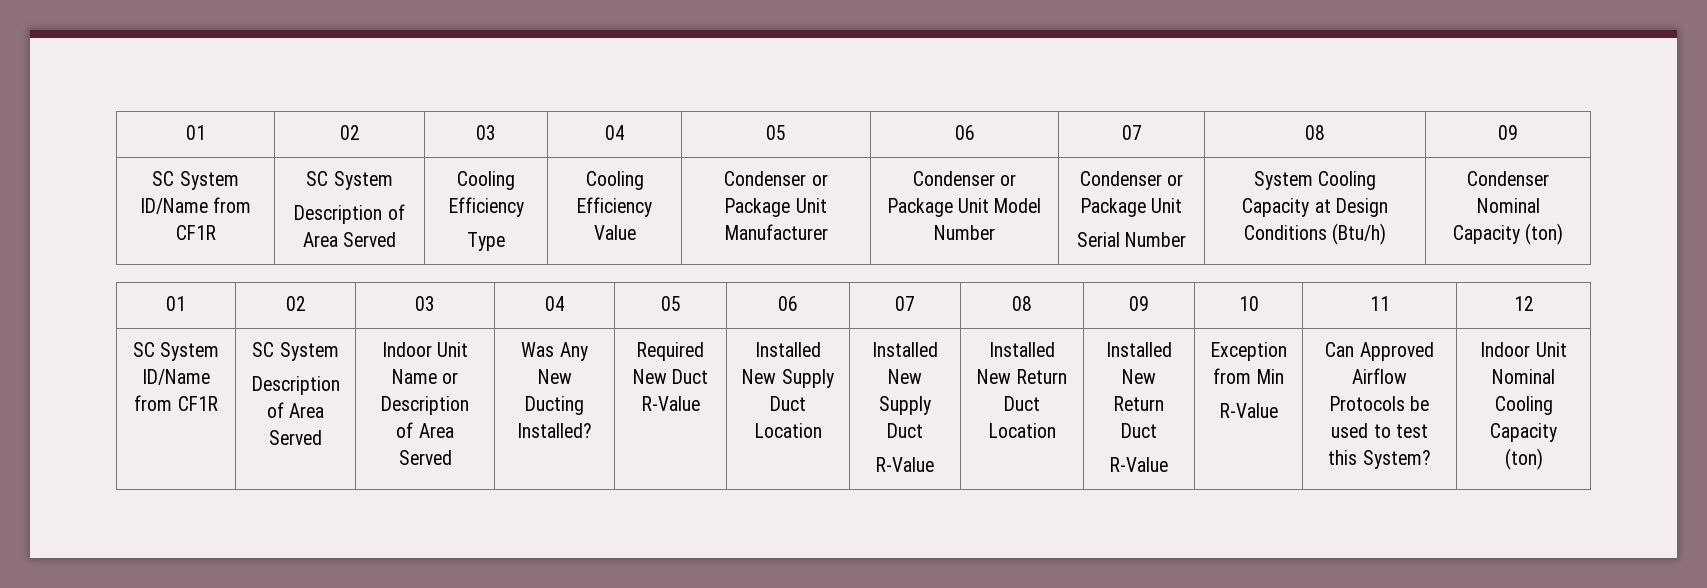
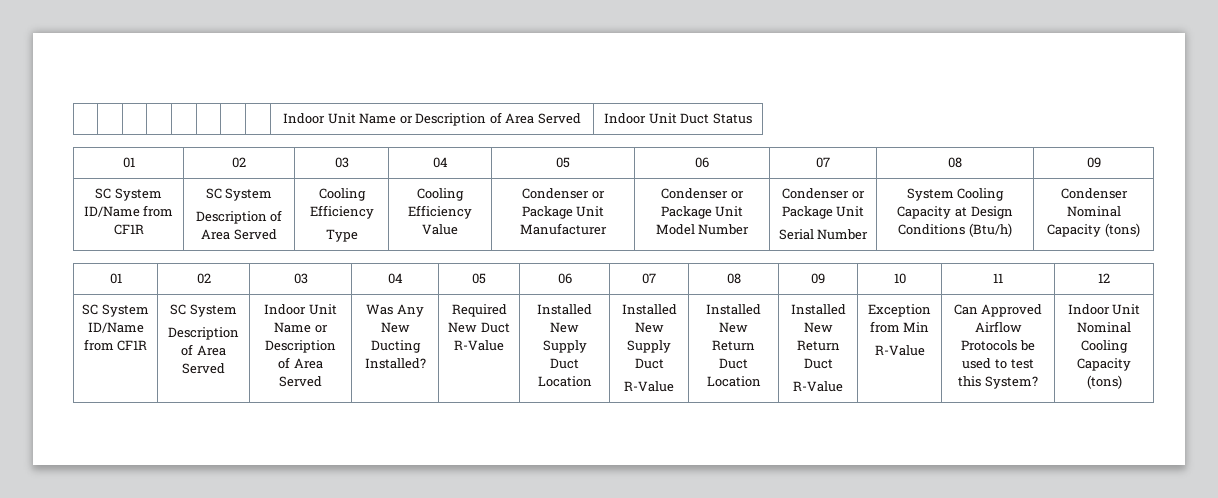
+ | | | | | | | | Indoor Unit Name or Description of Area Served | Indoor Unit Duct Status
- Condenser Nominal Capacity (ton)
+ Condenser Nominal Capacity (tons)
- Indoor Unit Nominal Cooling Capacity (ton)
+ Indoor Unit Nominal Cooling Capacity (tons)

